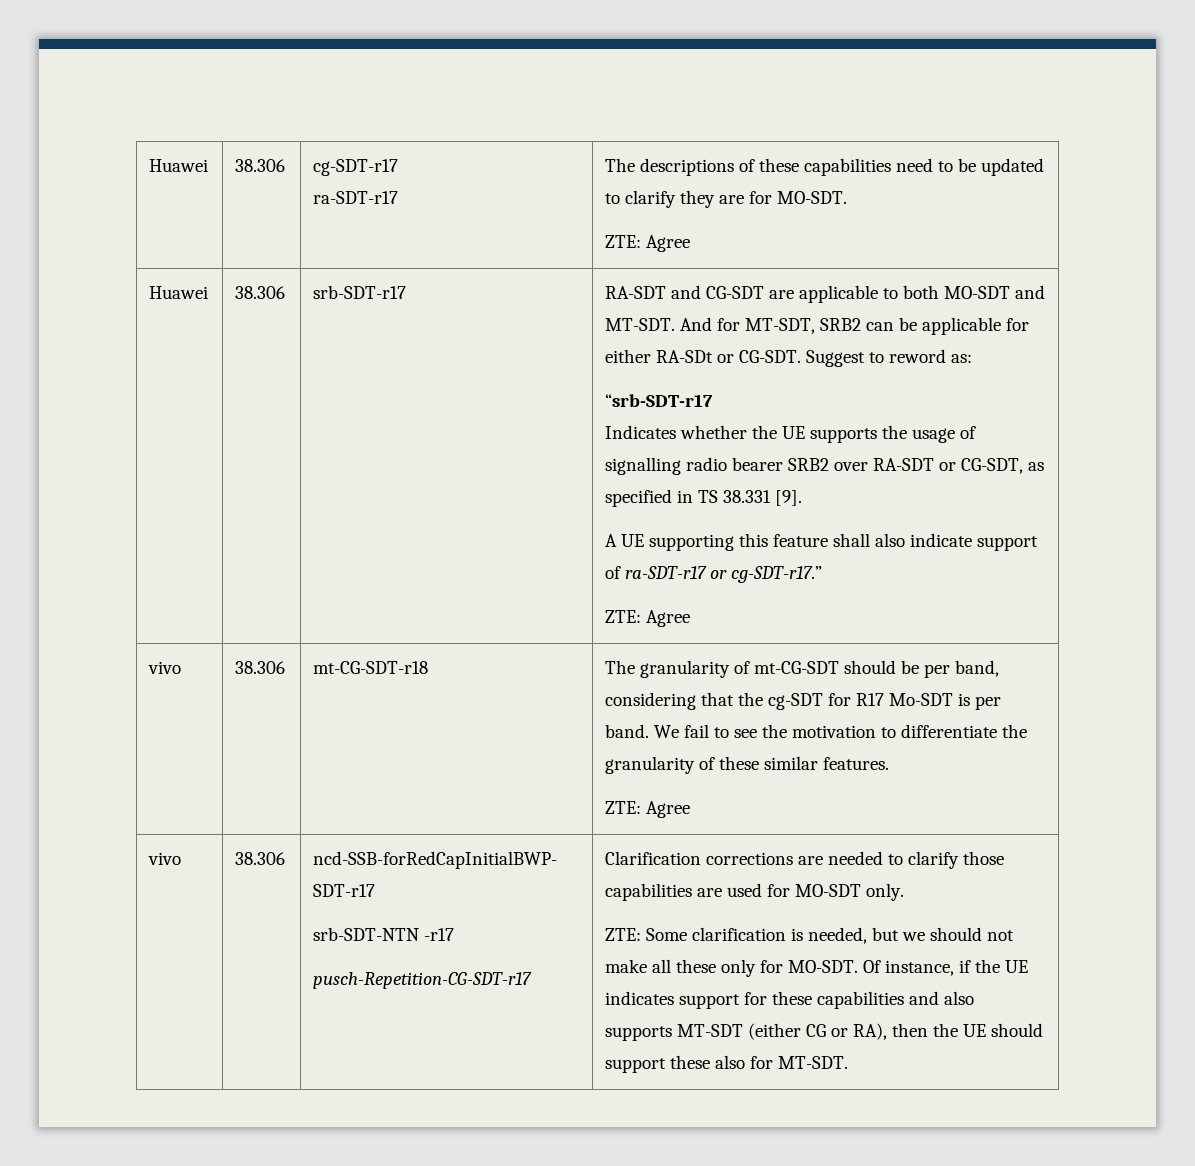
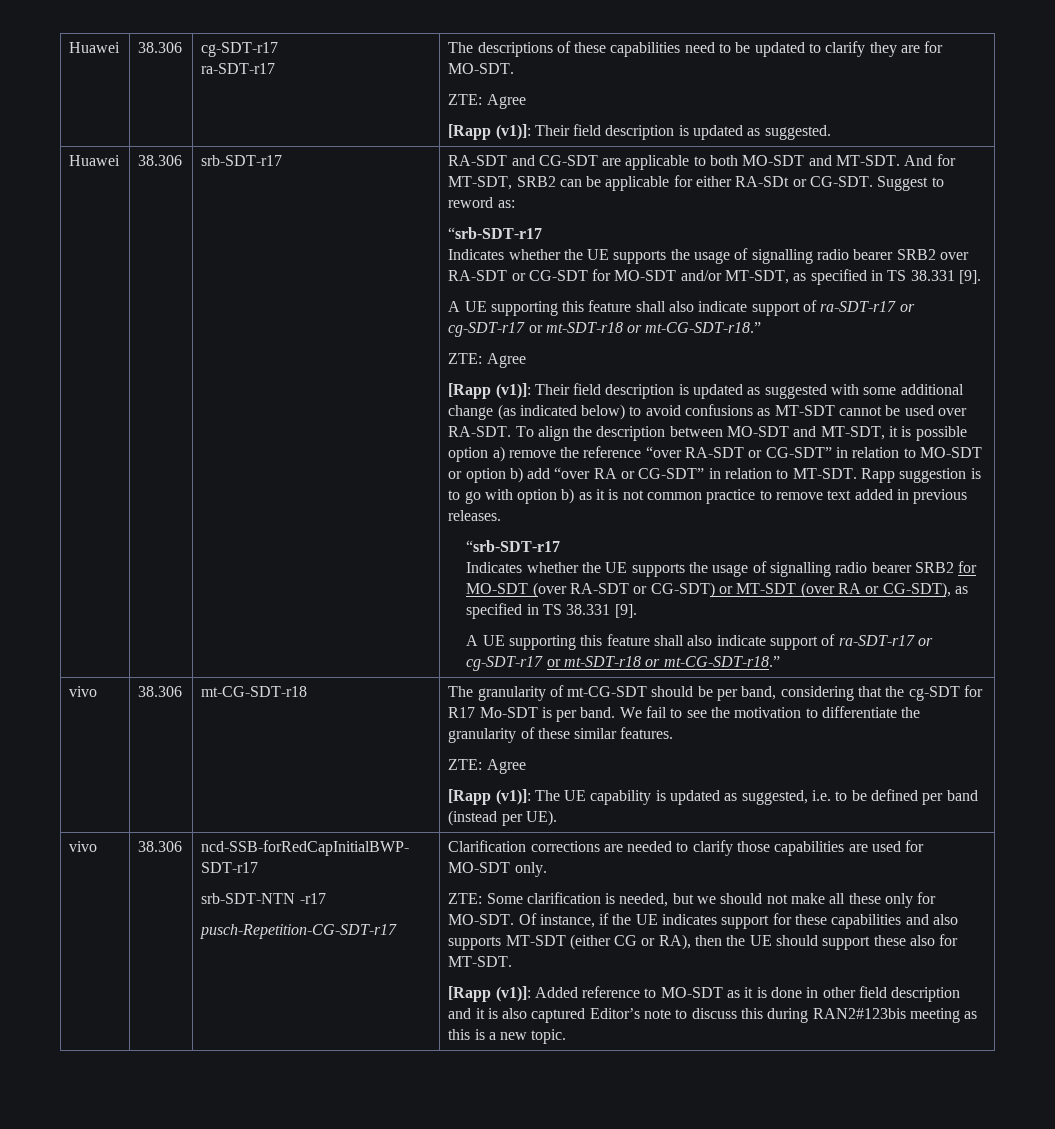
  Huawei | 38.306 | cg-SDT-r17
  ra-SDT-r17 | The descriptions of these capabilities need to be updated to clarify they are for MO-SDT.
  ZTE: Agree
+ [Rapp (v1)]: Their field description is updated as suggested.
- Indicates whether the UE supports the usage of signalling radio bearer SRB2 over RA-SDT or CG-SDT, as specified in TS 38.331 [9].
- A UE supporting this feature shall also indicate support of ra-SDT-r17 or cg-SDT-r17.”
+ Indicates whether the UE supports the usage of signalling radio bearer SRB2 over RA-SDT or CG-SDT for MO-SDT and/or MT-SDT, as specified in TS 38.331 [9].
+ A UE supporting this feature shall also indicate support of ra-SDT-r17 or cg-SDT-r17 or mt-SDT-r18 or mt-CG-SDT-r18.”
  ZTE: Agree
+ [Rapp (v1)]: Their field description is updated as suggested with some additional change (as indicated below) to avoid confusions as MT-SDT cannot be used over RA-SDT. To align the description between MO-SDT and MT-SDT, it is possible option a) remove the reference “over RA-SDT or CG-SDT” in relation to MO-SDT or option b) add “over RA or CG-SDT” in relation to MT-SDT. Rapp suggestion is to go with option b) as it is not common practice to remove text added in previous releases.
+ “srb-SDT-r17
+ Indicates whether the UE supports the usage of signalling radio bearer SRB2 for MO-SDT (over RA-SDT or CG-SDT) or MT-SDT (over RA or CG-SDT), as specified in TS 38.331 [9].
+ A UE supporting this feature shall also indicate support of ra-SDT-r17 or cg-SDT-r17 or mt-SDT-r18 or mt-CG-SDT-r18.”
+ [Rapp (v1)]: The UE capability is updated as suggested, i.e. to be defined per band (instead per UE).
+ [Rapp (v1)]: Added reference to MO-SDT as it is done in other field description and it is also captured Editor’s note to discuss this during RAN2#123bis meeting as this is a new topic.

